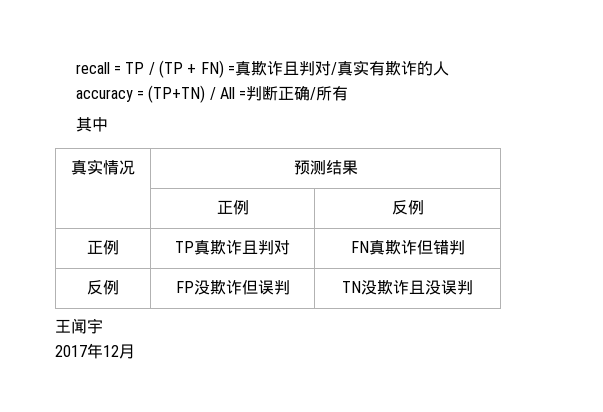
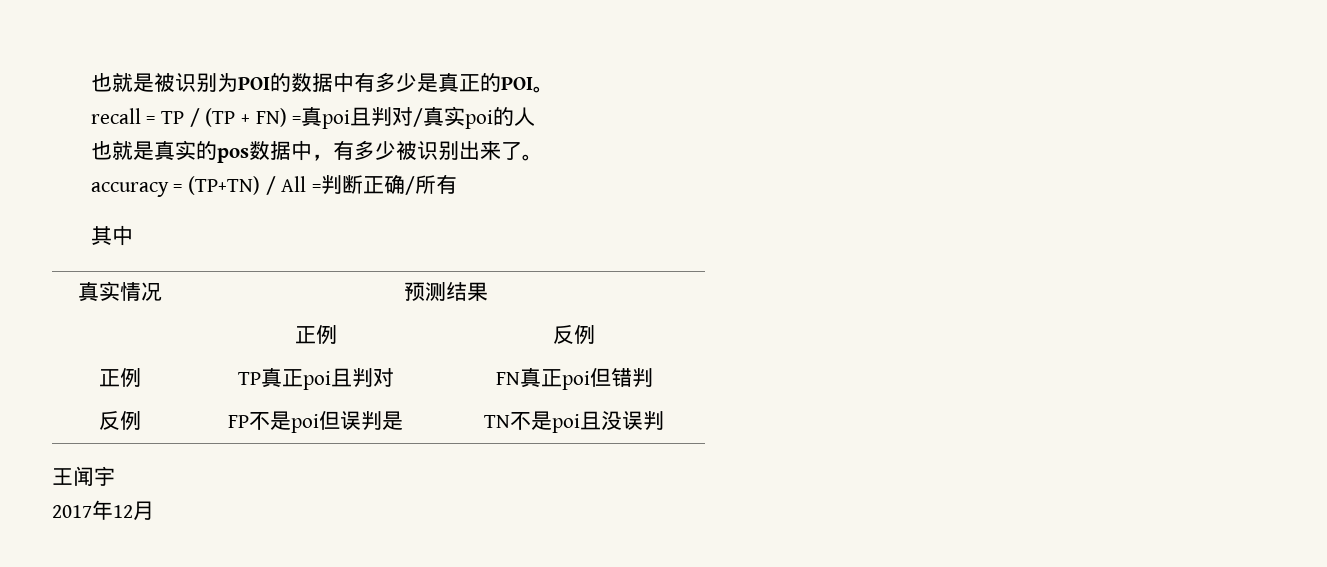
+ 也就是被识别为POI的数据中有多少是真正的POI。
- recall = TP / (TP + FN) =真欺诈且判对/真实有欺诈的人
+ recall = TP / (TP + FN) =真poi且判对/真实poi的人
+ 也就是真实的pos数据中，有多少被识别出来了。
- 正例 | TP真欺诈且判对 | FN真欺诈但错判
+ 正例 | TP真正poi且判对 | FN真正poi但错判
- 反例 | FP没欺诈但误判 | TN没欺诈且没误判
+ 反例 | FP不是poi但误判是 | TN不是poi且没误判

